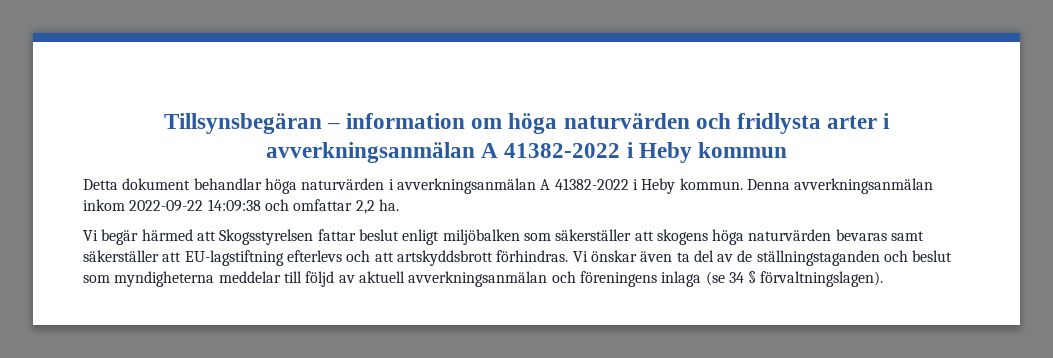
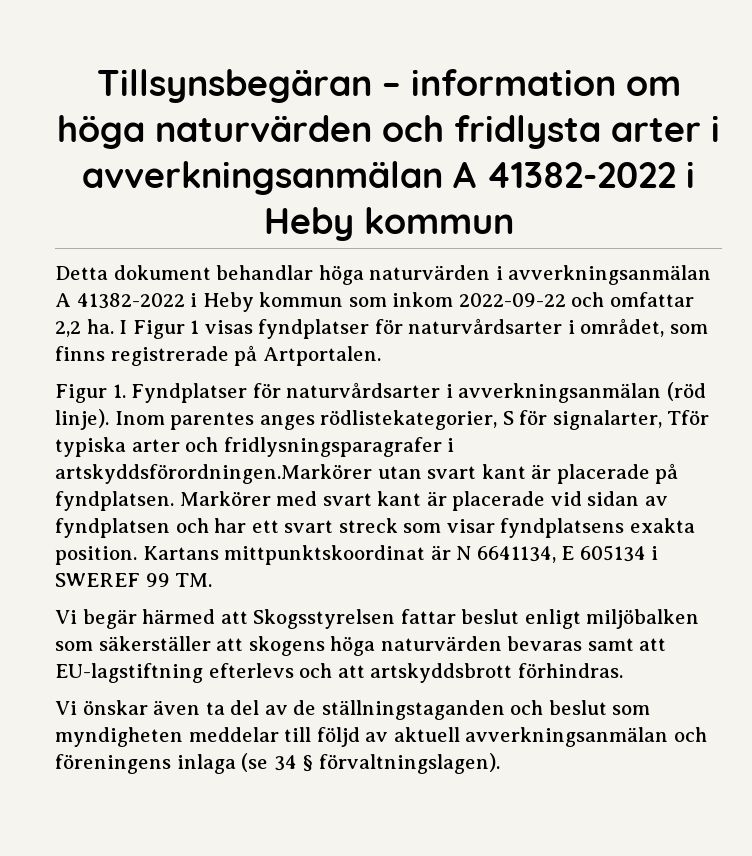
- Detta dokument behandlar höga naturvärden i avverkningsanmälan A 41382-2022 i Heby kommun. Denna avverkningsanmälan inkom 2022-09-22 14:09:38 och omfattar 2,2 ha.
+ Detta dokument behandlar höga naturvärden i avverkningsanmälan A 41382-2022 i Heby kommun som inkom 2022-09-22 och omfattar 2,2 ha. I Figur 1 visas fyndplatser för naturvårdsarter i området, som finns registrerade på Artportalen.
+ Figur 1. Fyndplatser för naturvårdsarter i avverkningsanmälan (röd linje). Inom parentes anges rödlistekategorier, S för signalarter, Tför typiska arter och fridlysningsparagrafer i artskyddsförordningen.Markörer utan svart kant är placerade på fyndplatsen. Markörer med svart kant är placerade vid sidan av fyndplatsen och har ett svart streck som visar fyndplatsens exakta position. Kartans mittpunktskoordinat är N 6641134, E 605134 i SWEREF 99 TM.
- Vi begär härmed att Skogsstyrelsen fattar beslut enligt miljöbalken som säkerställer att skogens höga naturvärden bevaras samt säkerställer att EU-lagstiftning efterlevs och att artskyddsbrott förhindras. Vi önskar även ta del av de ställningstaganden och beslut som myndigheterna meddelar till följd av aktuell avverkningsanmälan och föreningens inlaga (se 34 § förvaltningslagen).
+ Vi begär härmed att Skogsstyrelsen fattar beslut enligt miljöbalken som säkerställer att skogens höga naturvärden bevaras samt att EU-lagstiftning efterlevs och att artskyddsbrott förhindras.
+ Vi önskar även ta del av de ställningstaganden och beslut som myndigheten meddelar till följd av aktuell avverkningsanmälan och föreningens inlaga (se 34 § förvaltningslagen).

